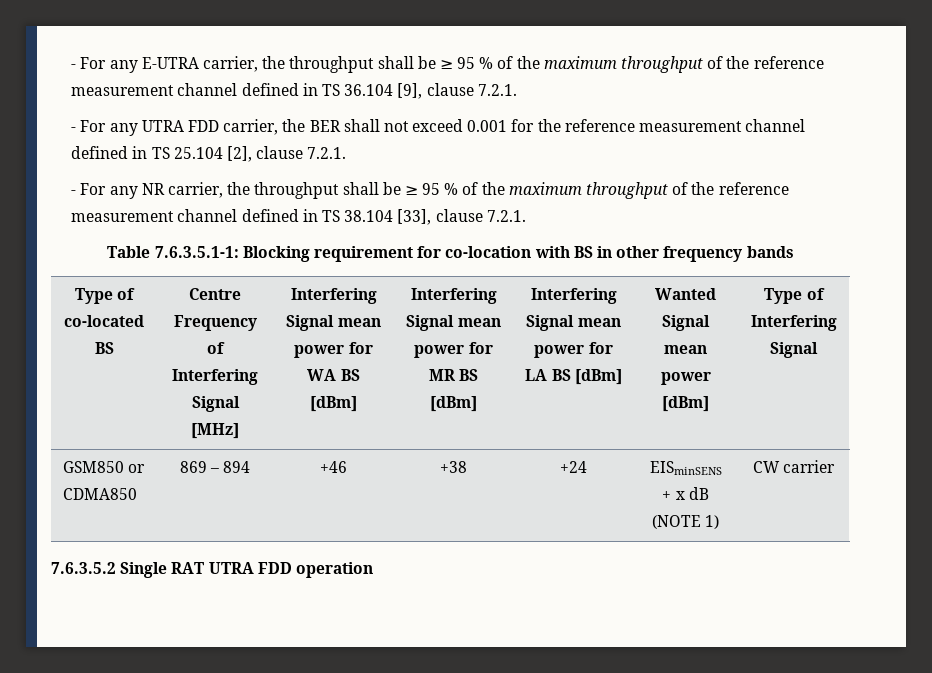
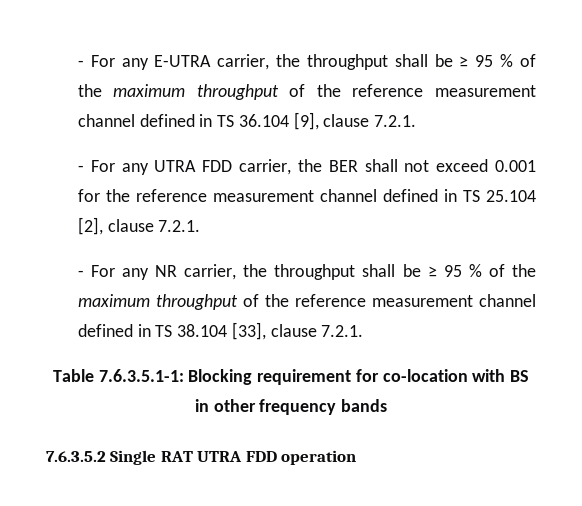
- Type of co-located BS | Centre Frequency of Interfering Signal [MHz] | Interfering Signal mean power for WA BS [dBm] | Interfering Signal mean power for MR BS [dBm] | Interfering Signal mean power for LA BS [dBm] | Wanted Signal mean power [dBm] | Type of Interfering Signal
- GSM850 or CDMA850 | 869 – 894 | +46 | +38 | +24 | EISminSENS + x dB (NOTE 1) | CW carrier

